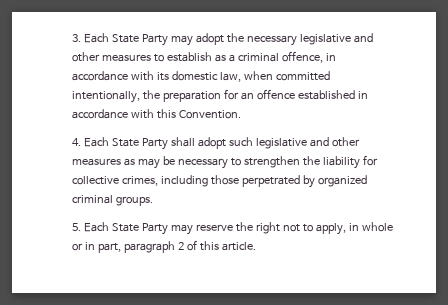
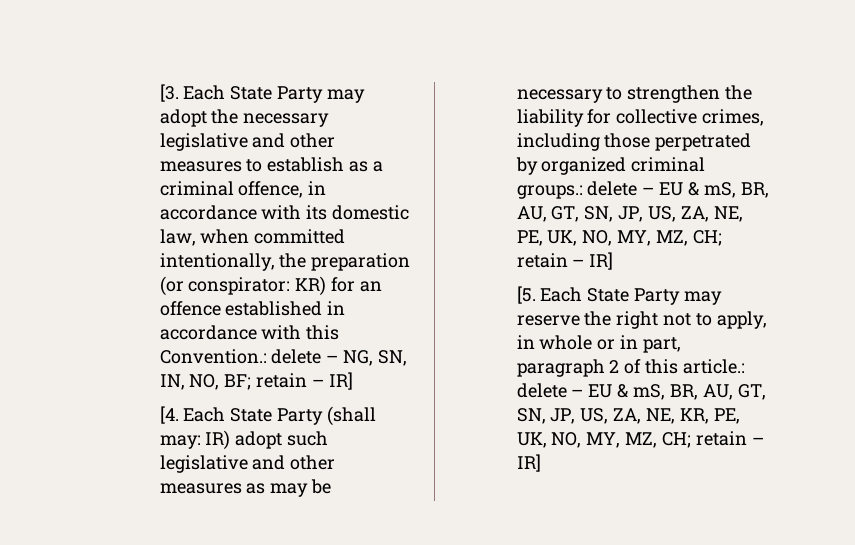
- 3. Each State Party may adopt the necessary legislative and other measures to establish as a criminal offence, in accordance with its domestic law, when committed intentionally, the preparation for an offence established in accordance with this Convention.
- 4. Each State Party shall adopt such legislative and other measures as may be necessary to strengthen the liability for collective crimes, including those perpetrated by organized criminal groups.
- 5. Each State Party may reserve the right not to apply, in whole or in part, paragraph 2 of this article.
+ [3. Each State Party may adopt the necessary legislative and other measures to establish as a criminal offence, in accordance with its domestic law, when committed intentionally, the preparation (or conspirator: KR) for an offence established in accordance with this Convention.: delete – NG, SN, IN, NO, BF; retain – IR]
+ [4. Each State Party (shall may: IR) adopt such legislative and other measures as may be necessary to strengthen the liability for collective crimes, including those perpetrated by organized criminal groups.: delete – EU & mS, BR, AU, GT, SN, JP, US, ZA, NE, PE, UK, NO, MY, MZ, CH; retain – IR]
+ [5. Each State Party may reserve the right not to apply, in whole or in part, paragraph 2 of this article.: delete – EU & mS, BR, AU, GT, SN, JP, US, ZA, NE, KR, PE, UK, NO, MY, MZ, CH; retain – IR]

